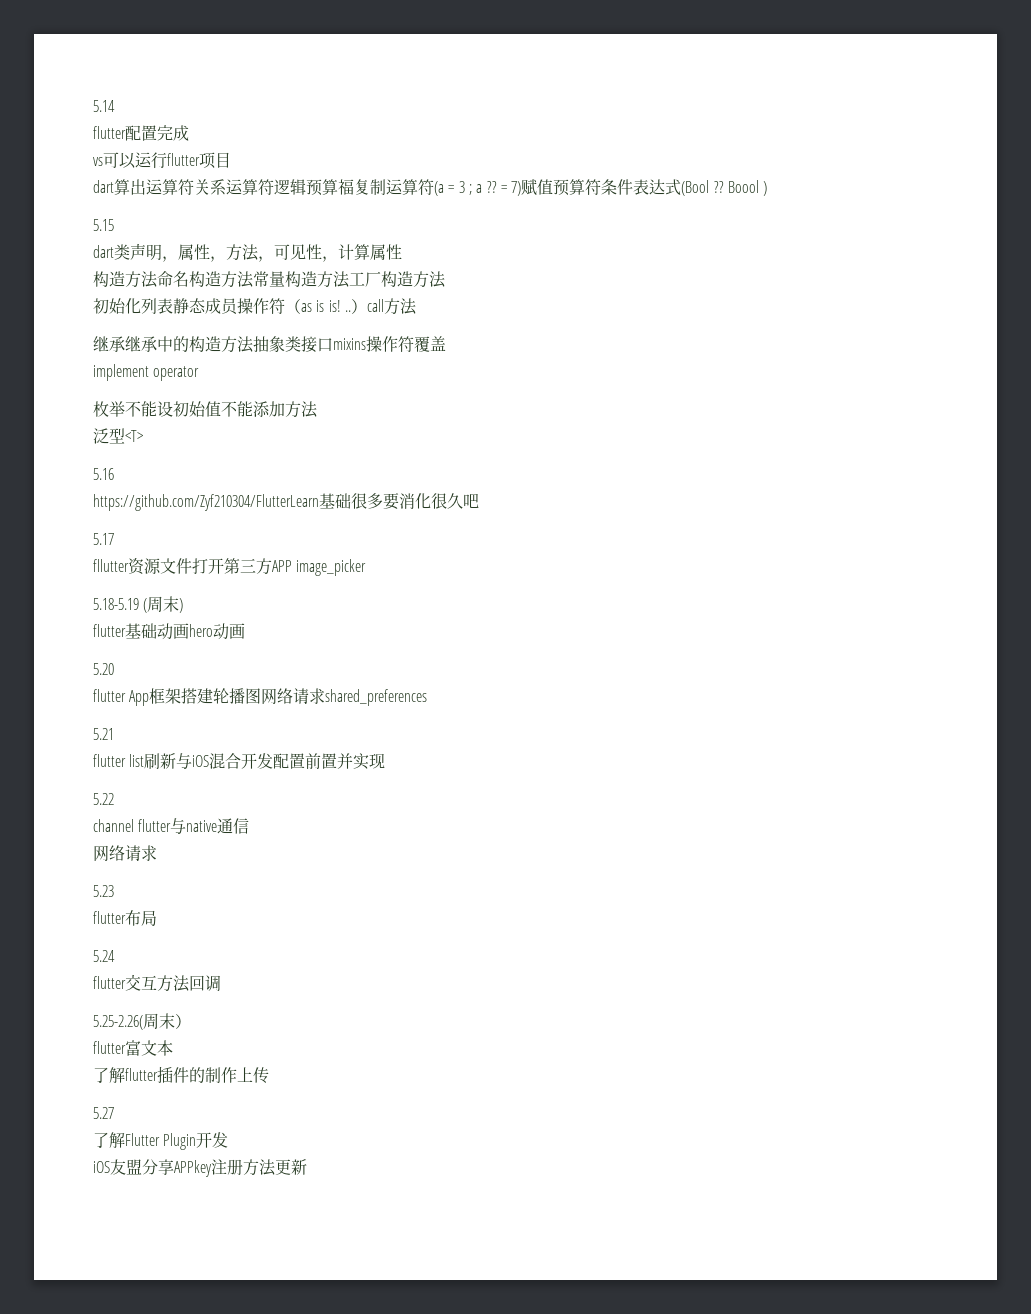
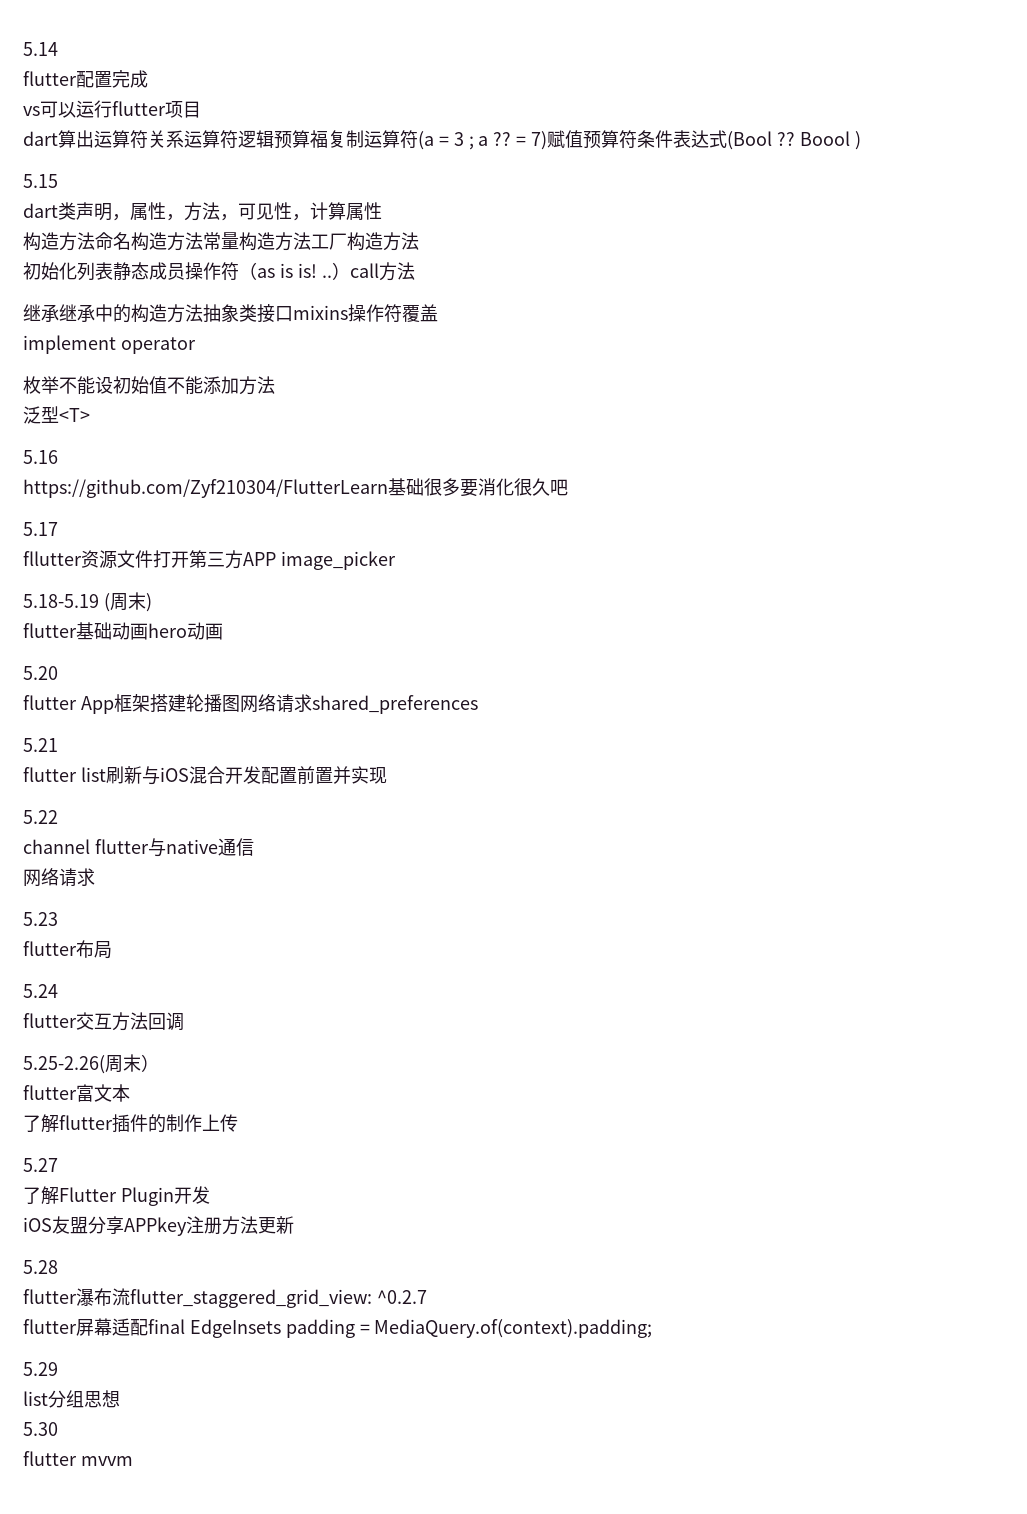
+ 5.28
+ flutter瀑布流flutter_staggered_grid_view: ^0.2.7
+ flutter屏幕适配final EdgeInsets padding = MediaQuery.of(context).padding;
+ 5.29
+ list分组思想
+ 5.30
+ flutter mvvm

